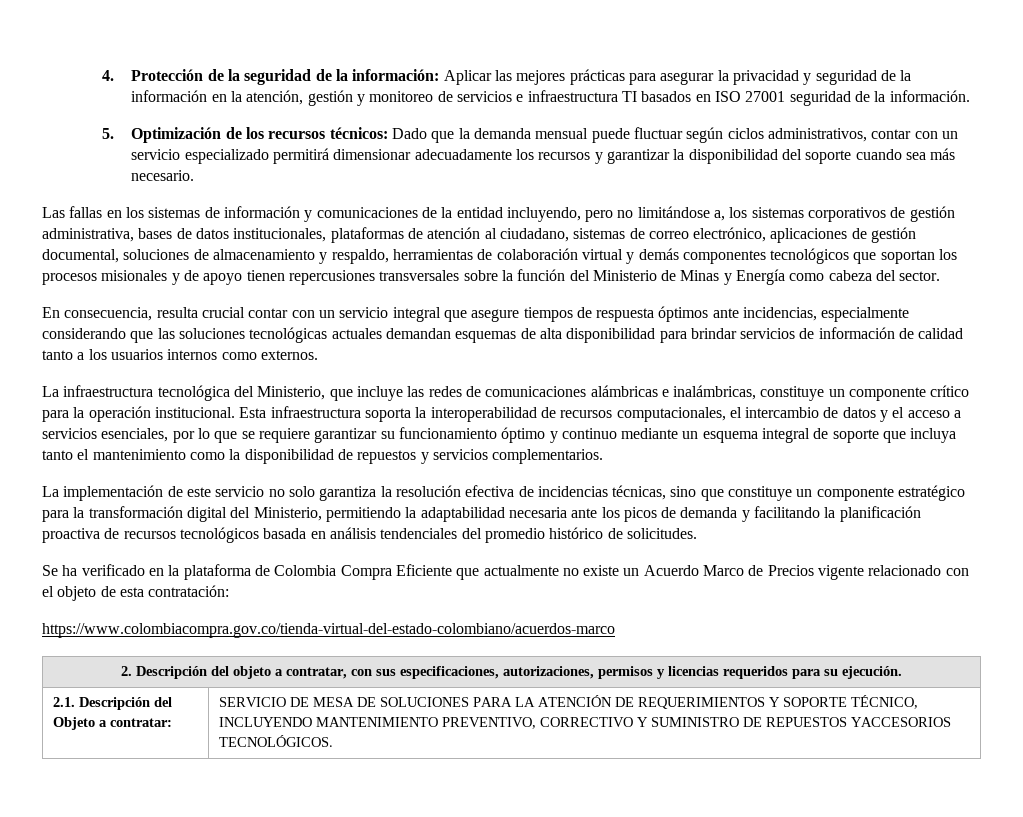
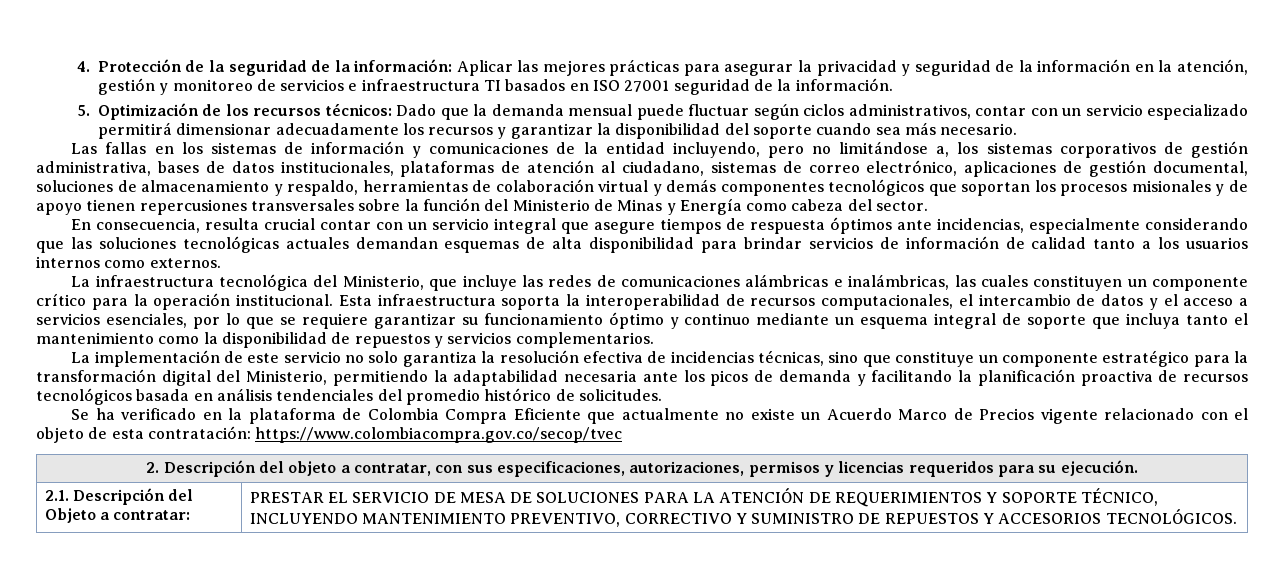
- La infraestructura tecnológica del Ministerio, que incluye las redes de comunicaciones alámbricas e inalámbricas, constituye un componente crítico para la operación institucional.
+ La infraestructura tecnológica del Ministerio, que incluye las redes de comunicaciones alámbricas e inalámbricas, las cuales constituyen un componente crítico para la operación institucional.
- Se ha verificado en la plataforma de Colombia Compra Eficiente que actualmente no existe un Acuerdo Marco de Precios vigente relacionado con el objeto de esta contratación:
- https://www.colombiacompra.gov.co/tienda-virtual-del-estado-colombiano/acuerdos-marco
+ Se ha verificado en la plataforma de Colombia Compra Eficiente que actualmente no existe un Acuerdo Marco de Precios vigente relacionado con el objeto de esta contratación: https://www.colombiacompra.gov.co/secop/tvec
- 2.1. Descripción del Objeto a contratar: | SERVICIO DE MESA DE SOLUCIONES PARA LA ATENCIÓN DE REQUERIMIENTOS Y SOPORTE TÉCNICO, INCLUYENDO MANTENIMIENTO PREVENTIVO, CORRECTIVO Y SUMINISTRO DE REPUESTOS YACCESORIOS TECNOLÓGICOS.
+ 2.1. Descripción del Objeto a contratar: | PRESTAR EL SERVICIO DE MESA DE SOLUCIONES PARA LA ATENCIÓN DE REQUERIMIENTOS Y SOPORTE TÉCNICO, INCLUYENDO MANTENIMIENTO PREVENTIVO, CORRECTIVO Y SUMINISTRO DE REPUESTOS Y ACCESORIOS TECNOLÓGICOS.

